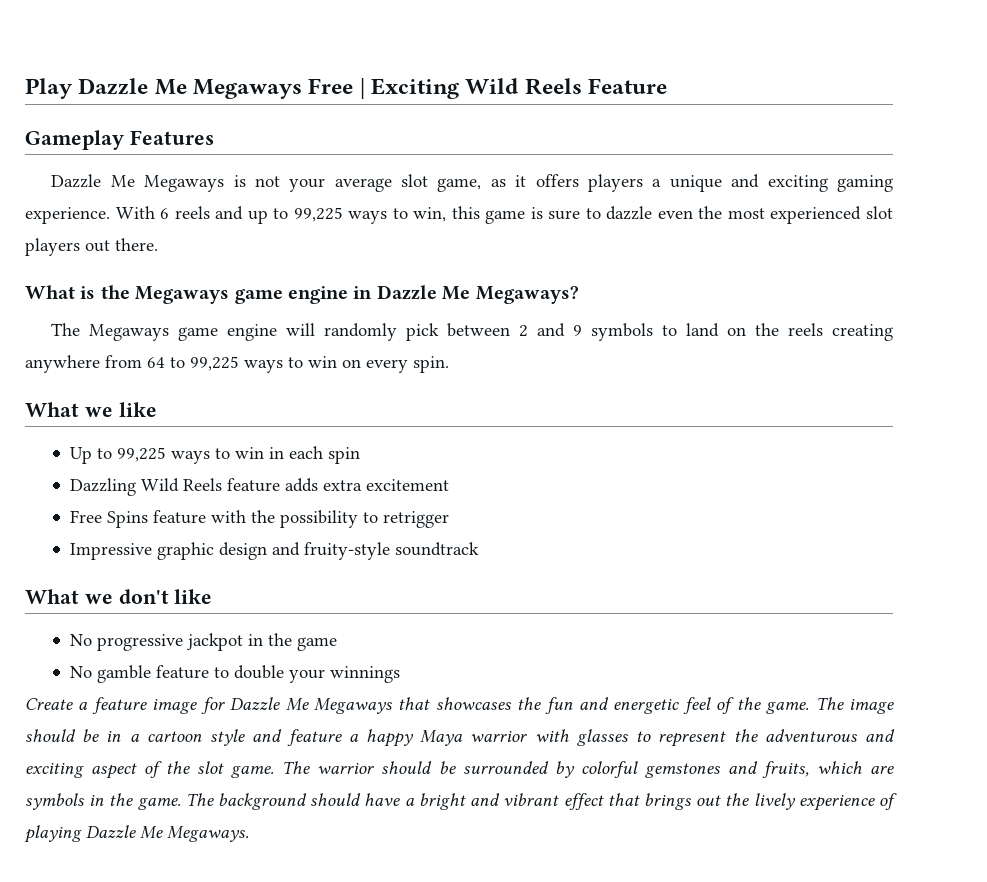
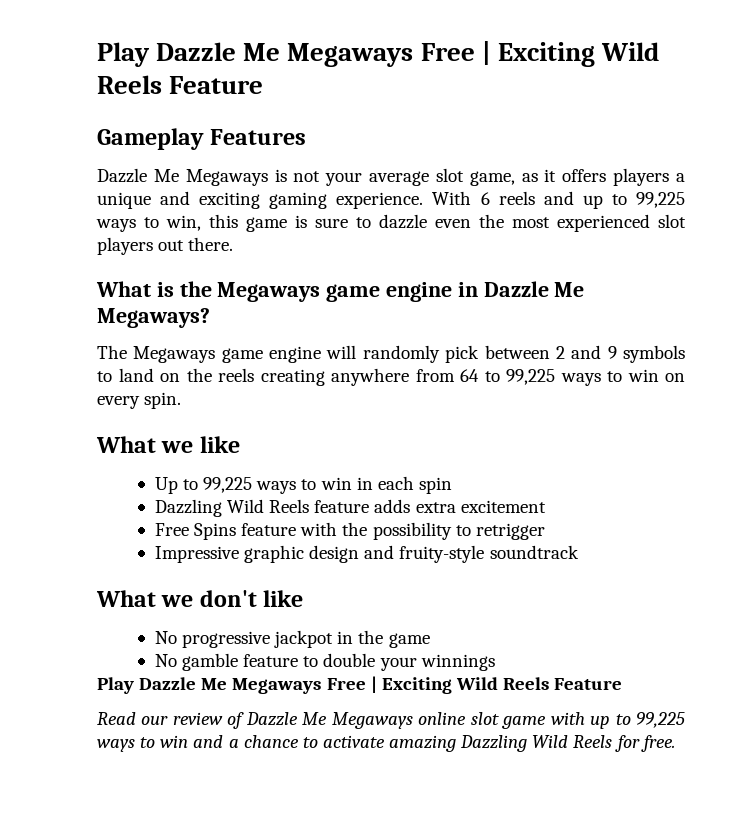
  No gamble feature to double your winnings
- Create a feature image for Dazzle Me Megaways that showcases the fun and energetic feel of the game. The image should be in a cartoon style and feature a happy Maya warrior with glasses to represent the adventurous and exciting aspect of the slot game. The warrior should be surrounded by colorful gemstones and fruits, which are symbols in the game. The background should have a bright and vibrant effect that brings out the lively experience of playing Dazzle Me Megaways.
+ Play Dazzle Me Megaways Free | Exciting Wild Reels Feature
+ Read our review of Dazzle Me Megaways online slot game with up to 99,225 ways to win and a chance to activate amazing Dazzling Wild Reels for free.

